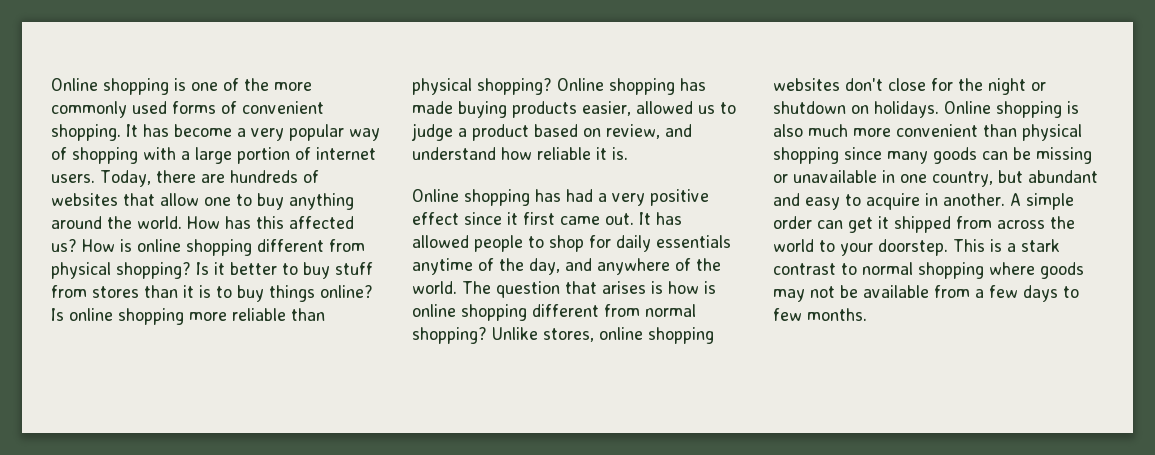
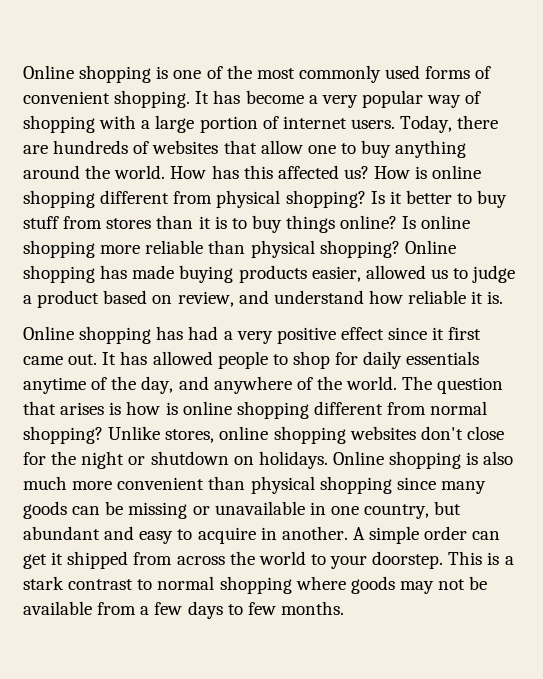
- Online shopping is one of the more commonly used forms of convenient shopping.
+ Online shopping is one of the most commonly used forms of convenient shopping.

